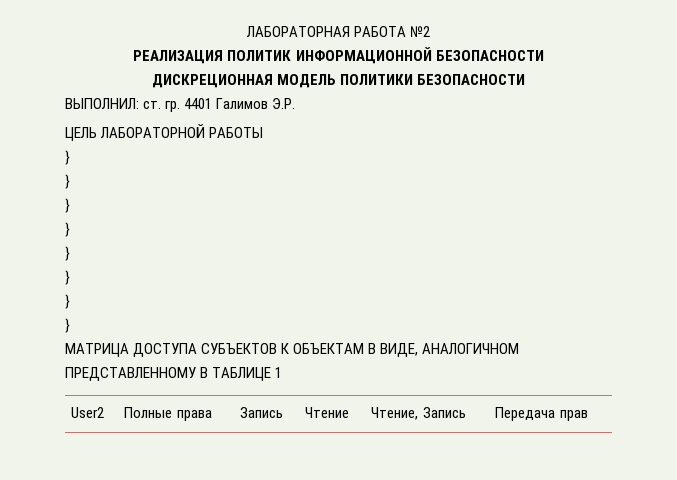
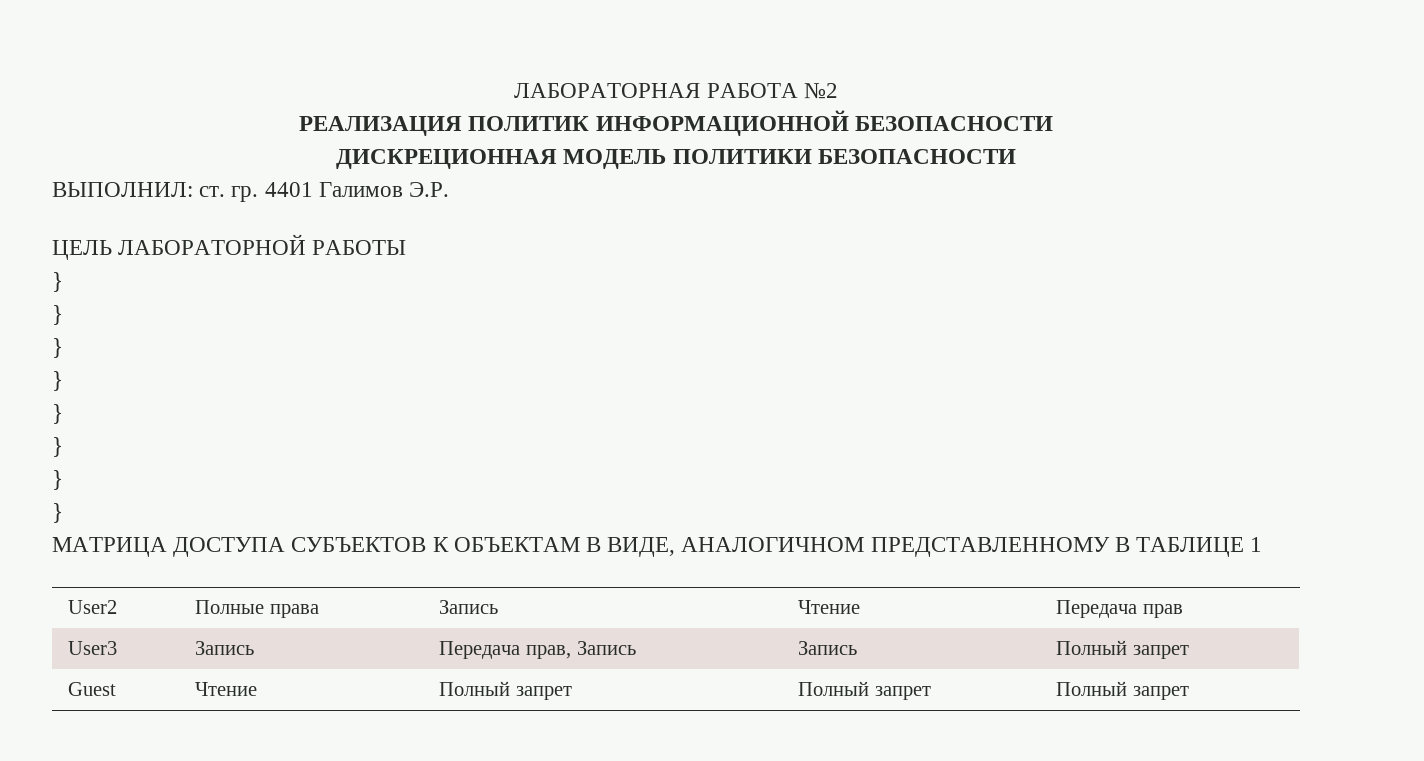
- User2 | Полные права | Запись | Чтение | Чтение, Запись | Передача прав
+ User2 | Полные права | Запись | Чтение | Передача прав
+ User3 | Запись | Передача прав, Запись | Запись | Полный запрет
+ Guest | Чтение | Полный запрет | Полный запрет | Полный запрет

